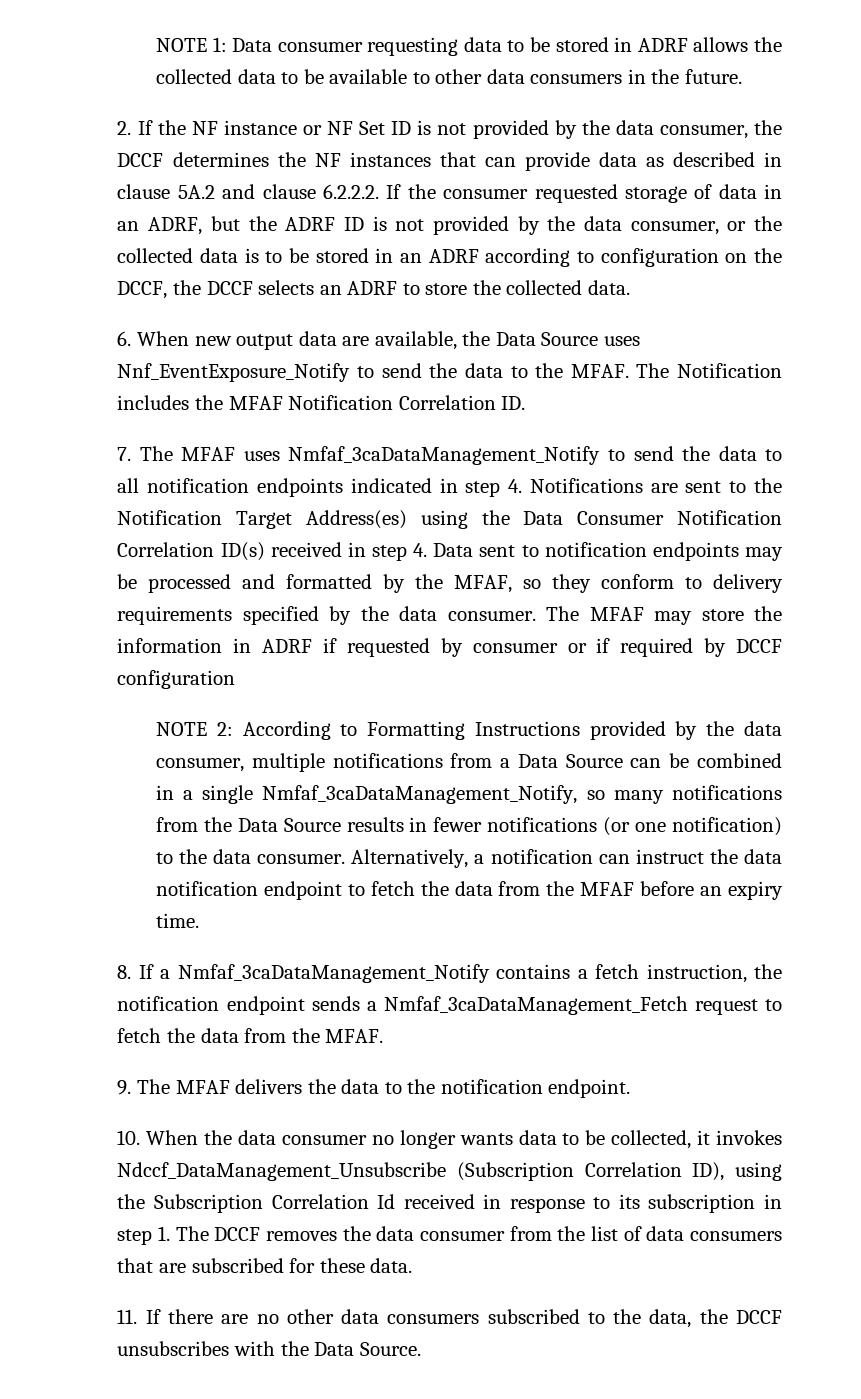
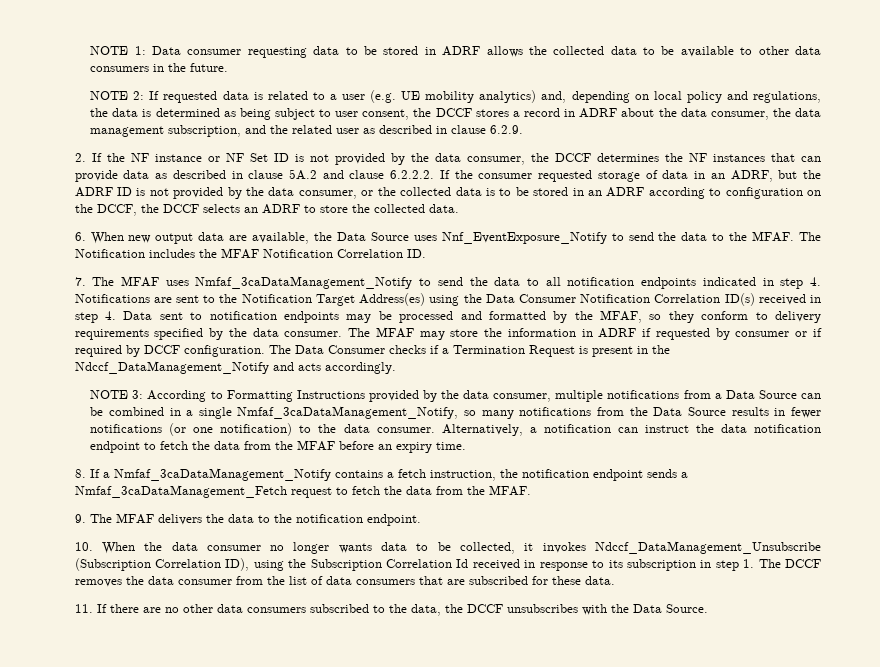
+ NOTE 2: If requested data is related to a user (e.g. UE mobility analytics) and, depending on local policy and regulations, the data is determined as being subject to user consent, the DCCF stores a record in ADRF about the data consumer, the data management subscription, and the related user as described in clause 6.2.9.
- The MFAF may store the information in ADRF if requested by consumer or if required by DCCF configuration
- NOTE 2: According to Formatting Instructions provided by the data consumer, multiple notifications from a Data Source can be combined in a single Nmfaf_3caDataManagement_Notify, so many notifications from the Data Source results in fewer notifications (or one notification) to the data consumer.
+ The MFAF may store the information in ADRF if requested by consumer or if required by DCCF configuration. The Data Consumer checks if a Termination Request is present in the Ndccf_DataManagement_Notify and acts accordingly.
+ NOTE 3: According to Formatting Instructions provided by the data consumer, multiple notifications from a Data Source can be combined in a single Nmfaf_3caDataManagement_Notify, so many notifications from the Data Source results in fewer notifications (or one notification) to the data consumer.

